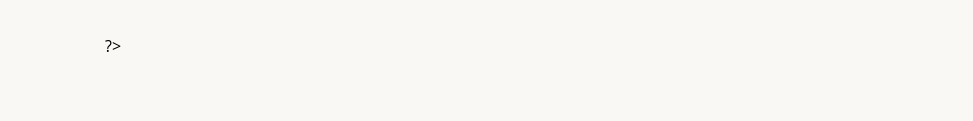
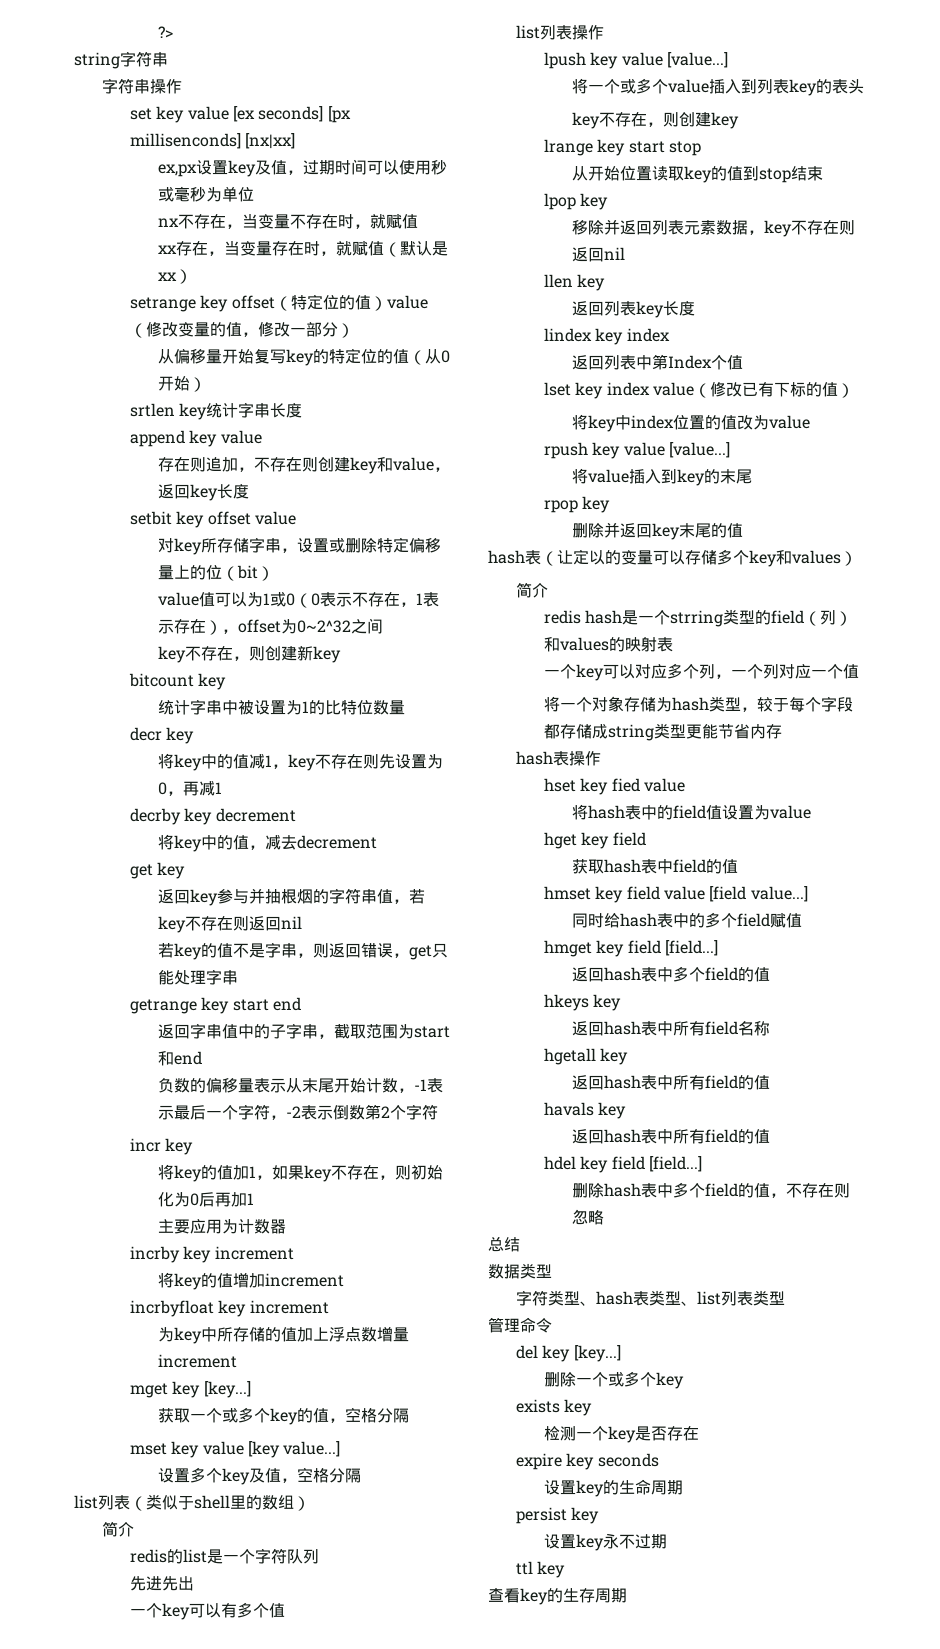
+ string字符串
+ 字符串操作
+ set key value [ex seconds] [px millisenconds] [nx|xx]
+ ex,px设置key及值，过期时间可以使用秒或毫秒为单位
+ nx不存在，当变量不存在时，就赋值
+ xx存在，当变量存在时，就赋值（默认是xx）
+ setrange key offset（特定位的值）value（修改变量的值，修改一部分）
+ 从偏移量开始复写key的特定位的值（从0开始）
+ srtlen key统计字串长度
+ append key value
+ 存在则追加，不存在则创建key和value，返回key长度
+ setbit key offset value
+ 对key所存储字串，设置或删除特定偏移量上的位（bit）
+ value值可以为1或0（0表示不存在，1表示存在），offset为0~2^32之间
+ key不存在，则创建新key
+ bitcount key
+ 统计字串中被设置为1的比特位数量
+ decr key
+ 将key中的值减1，key不存在则先设置为0，再减1
+ decrby key decrement
+ 将key中的值，减去decrement
+ get key
+ 返回key参与并抽根烟的字符串值，若key不存在则返回nil
+ 若key的值不是字串，则返回错误，get只能处理字串
+ getrange key start end
+ 返回字串值中的子字串，截取范围为start和end
+ 负数的偏移量表示从末尾开始计数，-1表示最后一个字符，-2表示倒数第2个字符
+ incr key
+ 将key的值加1，如果key不存在，则初始化为0后再加1
+ 主要应用为计数器
+ incrby key increment
+ 将key的值增加increment
+ incrbyfloat key increment
+ 为key中所存储的值加上浮点数增量increment
+ mget key [key...]
+ 获取一个或多个key的值，空格分隔
+ mset key value [key value...]
+ 设置多个key及值，空格分隔
+ list列表（类似于shell里的数组）
+ 简介
+ redis的list是一个字符队列
+ 先进先出
+ 一个key可以有多个值
+ list列表操作
+ lpush key value [value...]
+ 将一个或多个value插入到列表key的表头
+ key不存在，则创建key
+ lrange key start stop
+ 从开始位置读取key的值到stop结束
+ lpop key
+ 移除并返回列表元素数据，key不存在则返回nil
+ llen key
+ 返回列表key长度
+ lindex key index
+ 返回列表中第Index个值
+ lset key index value（修改已有下标的值）
+ 将key中index位置的值改为value
+ rpush key value [value...]
+ 将value插入到key的末尾
+ rpop key
+ 删除并返回key末尾的值
+ hash表（让定以的变量可以存储多个key和values）
+ 简介
+ redis hash是一个strring类型的field（列）和values的映射表
+ 一个key可以对应多个列，一个列对应一个值
+ 将一个对象存储为hash类型，较于每个字段都存储成string类型更能节省内存
+ hash表操作
+ hset key fied value
+ 将hash表中的field值设置为value
+ hget key field
+ 获取hash表中field的值
+ hmset key field value [field value...]
+ 同时给hash表中的多个field赋值
+ hmget key field [field...]
+ 返回hash表中多个field的值
+ hkeys key
+ 返回hash表中所有field名称
+ hgetall key
+ 返回hash表中所有field的值
+ havals key
+ 返回hash表中所有field的值
+ hdel key field [field...]
+ 删除hash表中多个field的值，不存在则忽略
+ 总结
+ 数据类型
+ 字符类型、hash表类型、list列表类型
+ 管理命令
+ del key [key...]
+ 删除一个或多个key
+ exists key
+ 检测一个key是否存在
+ expire key seconds
+ 设置key的生命周期
+ persist key
+ 设置key永不过期
+ ttl key
+ 查看key的生存周期

